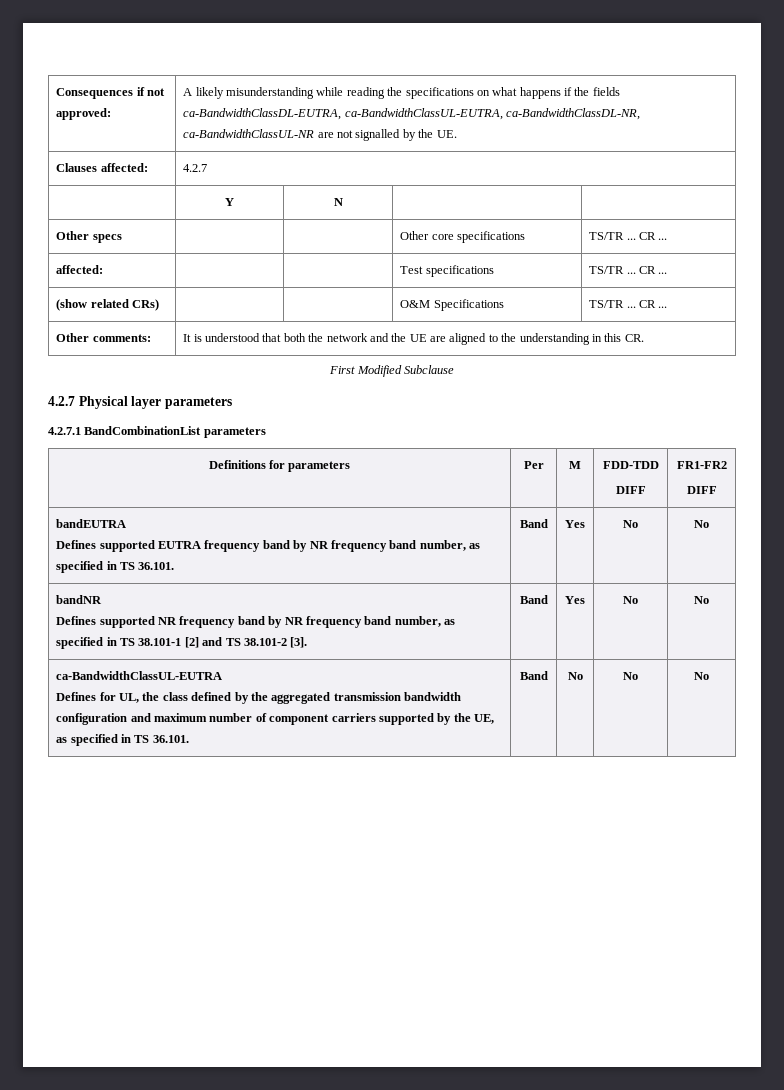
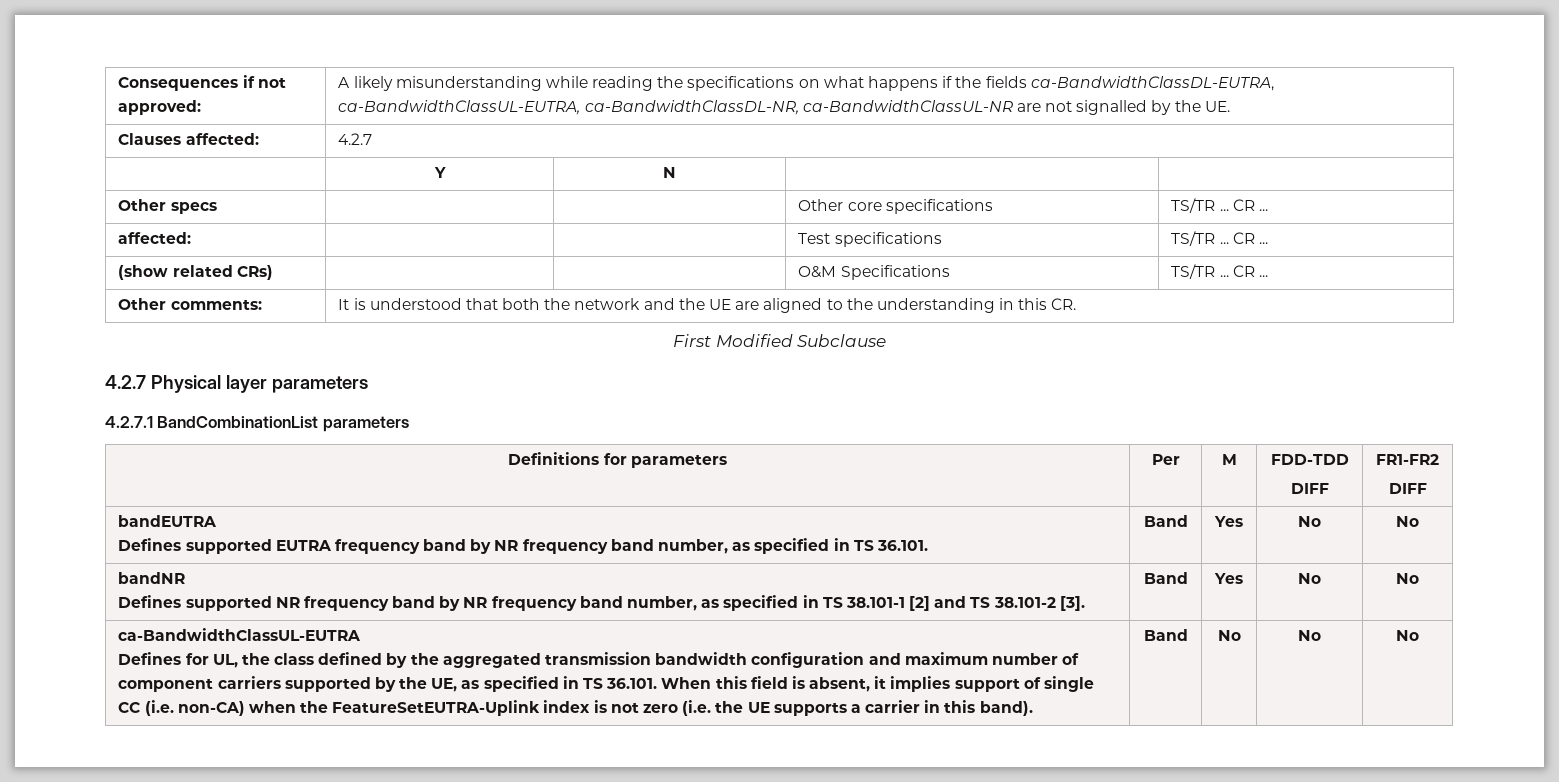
- Defines for UL, the class defined by the aggregated transmission bandwidth configuration and maximum number of component carriers supported by the UE, as specified in TS 36.101.
+ Defines for UL, the class defined by the aggregated transmission bandwidth configuration and maximum number of component carriers supported by the UE, as specified in TS 36.101. When this field is absent, it implies support of single CC (i.e. non-CA) when the FeatureSetEUTRA-Uplink index is not zero (i.e. the UE supports a carrier in this band).

